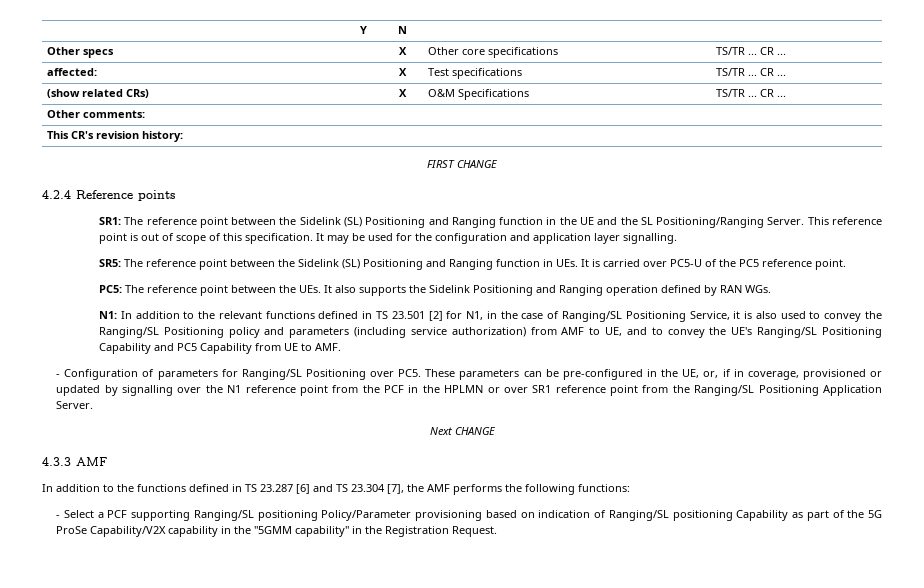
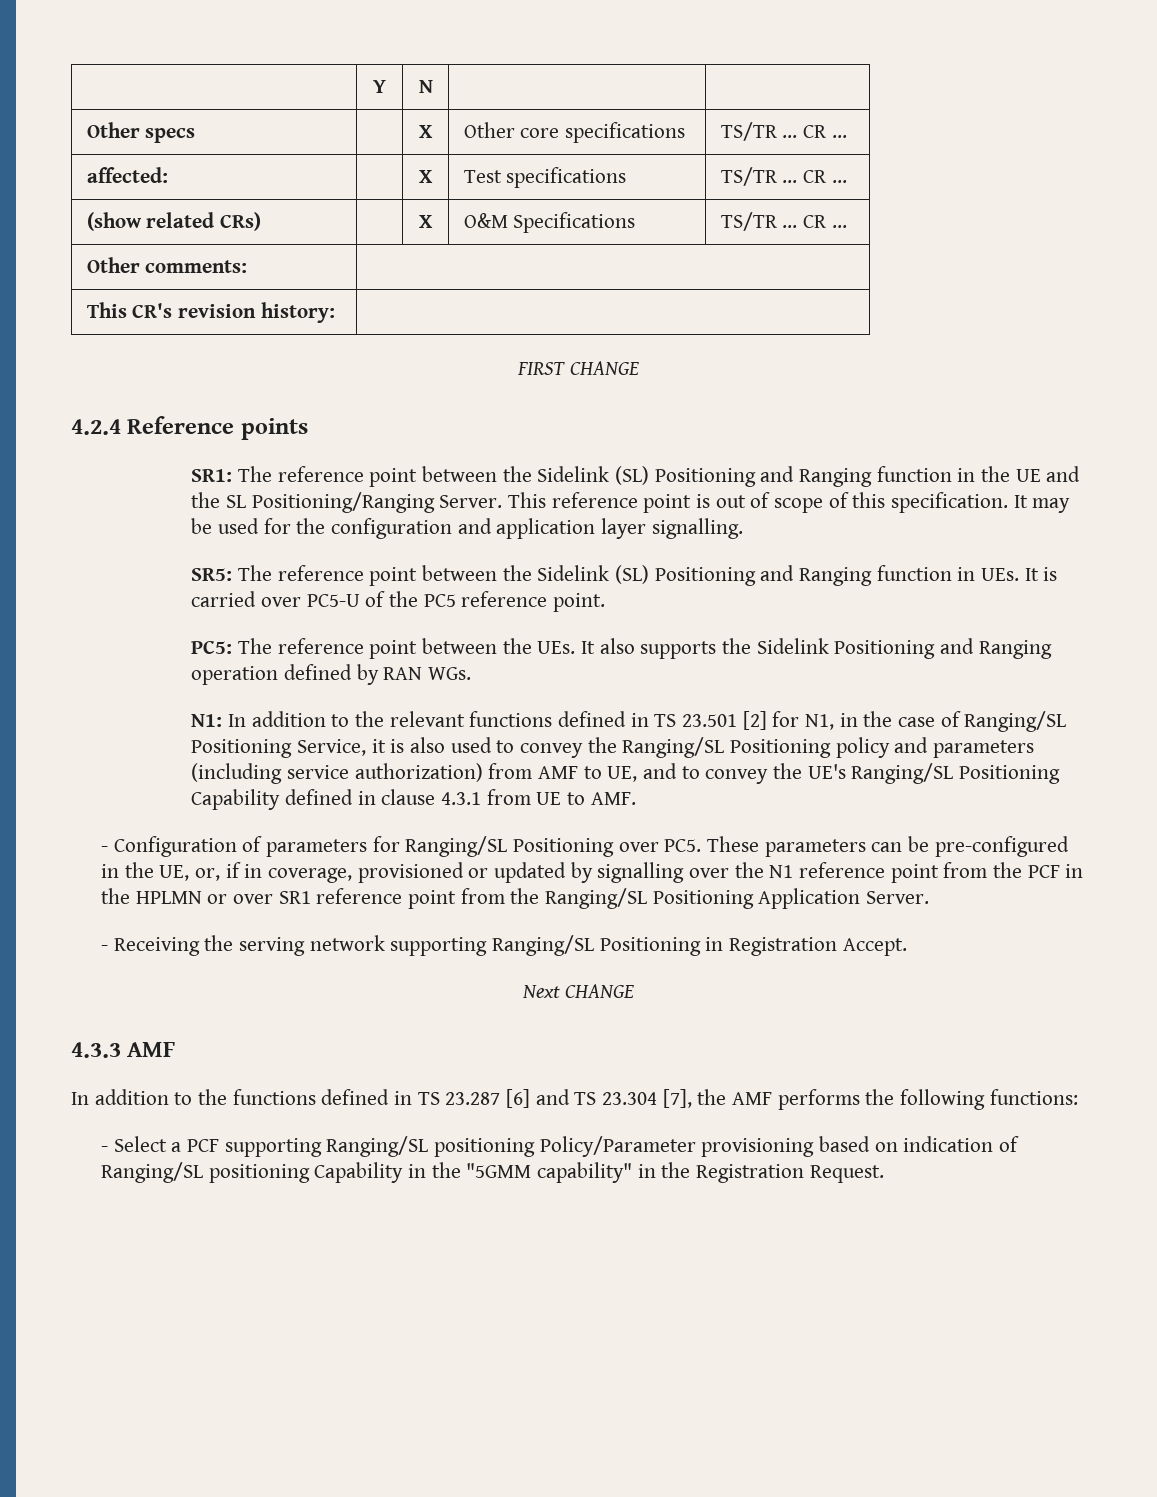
- N1: In addition to the relevant functions defined in TS 23.501 [2] for N1, in the case of Ranging/SL Positioning Service, it is also used to convey the Ranging/SL Positioning policy and parameters (including service authorization) from AMF to UE, and to convey the UE's Ranging/SL Positioning Capability and PC5 Capability from UE to AMF.
+ N1: In addition to the relevant functions defined in TS 23.501 [2] for N1, in the case of Ranging/SL Positioning Service, it is also used to convey the Ranging/SL Positioning policy and parameters (including service authorization) from AMF to UE, and to convey the UE's Ranging/SL Positioning Capability defined in clause 4.3.1 from UE to AMF.
+ - Receiving the serving network supporting Ranging/SL Positioning in Registration Accept.
- - Select a PCF supporting Ranging/SL positioning Policy/Parameter provisioning based on indication of Ranging/SL positioning Capability as part of the 5G ProSe Capability/V2X capability in the "5GMM capability" in the Registration Request.
+ - Select a PCF supporting Ranging/SL positioning Policy/Parameter provisioning based on indication of Ranging/SL positioning Capability in the "5GMM capability" in the Registration Request.

